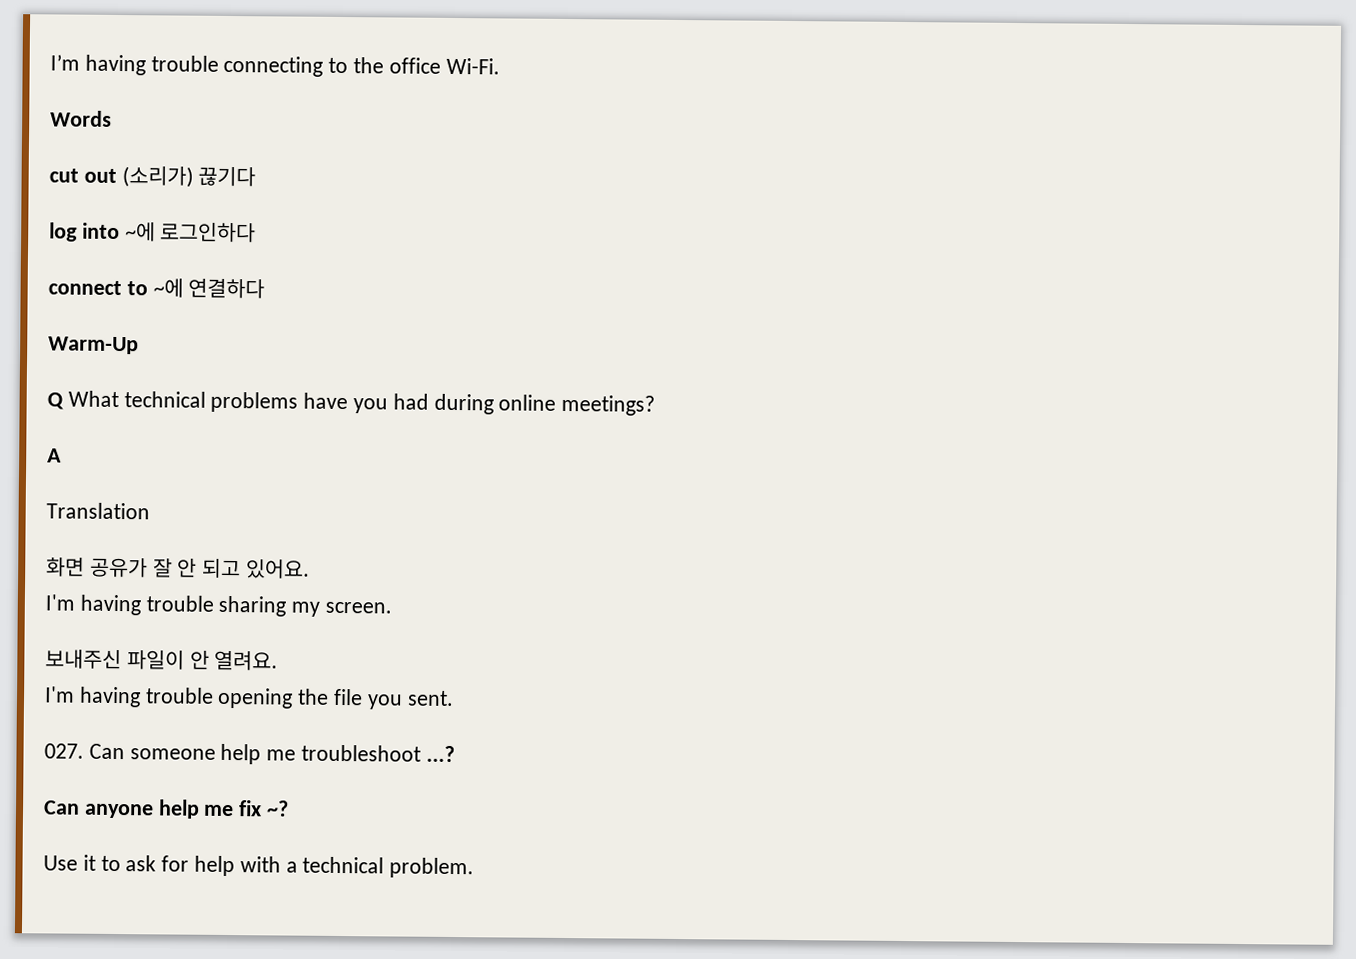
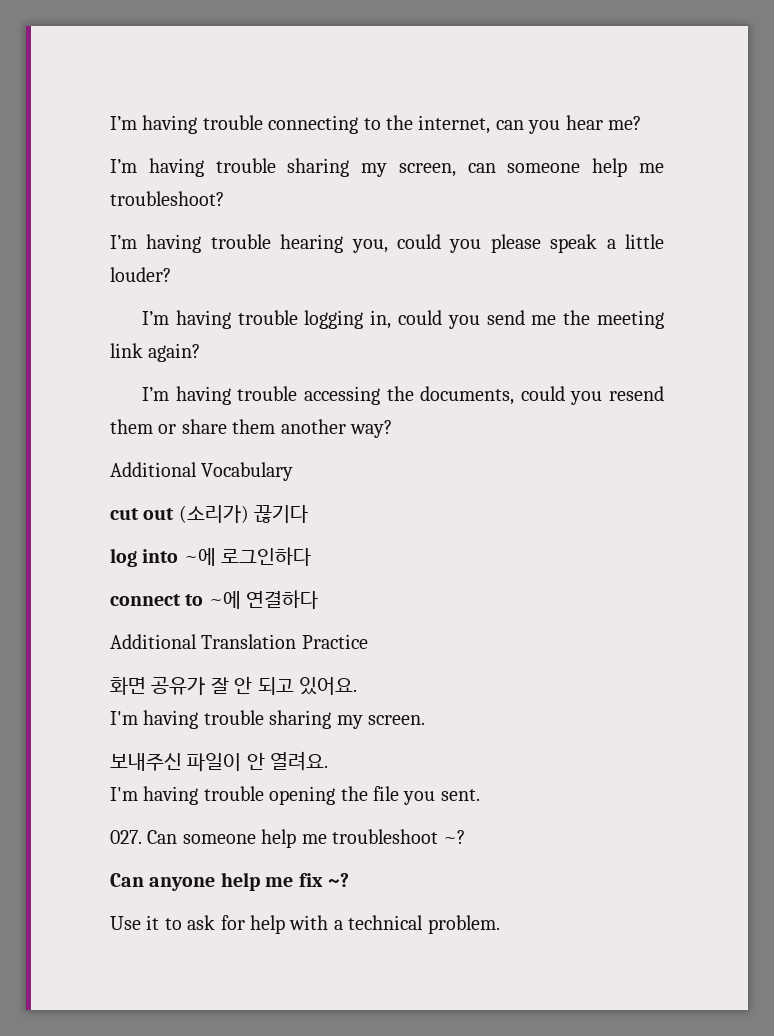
- I’m having trouble connecting to the office Wi-Fi.
- Words
+ I’m having trouble connecting to the internet, can you hear me?
+ I’m having trouble sharing my screen, can someone help me troubleshoot?
+ I’m having trouble hearing you, could you please speak a little louder?
+ I’m having trouble logging in, could you send me the meeting link again?
+ I’m having trouble accessing the documents, could you resend them or share them another way?
+ Additional Vocabulary
- Warm-Up
- Q What technical problems have you had during online meetings?
- A
- Translation
+ Additional Translation Practice
- 027. Can someone help me troubleshoot ...?
+ 027. Can someone help me troubleshoot ~?

